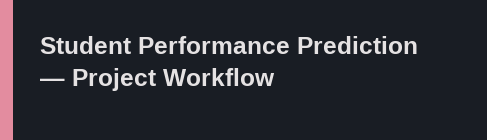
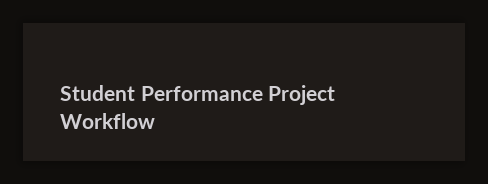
- Student Performance Prediction — Project Workflow
+ Student Performance Project Workflow

